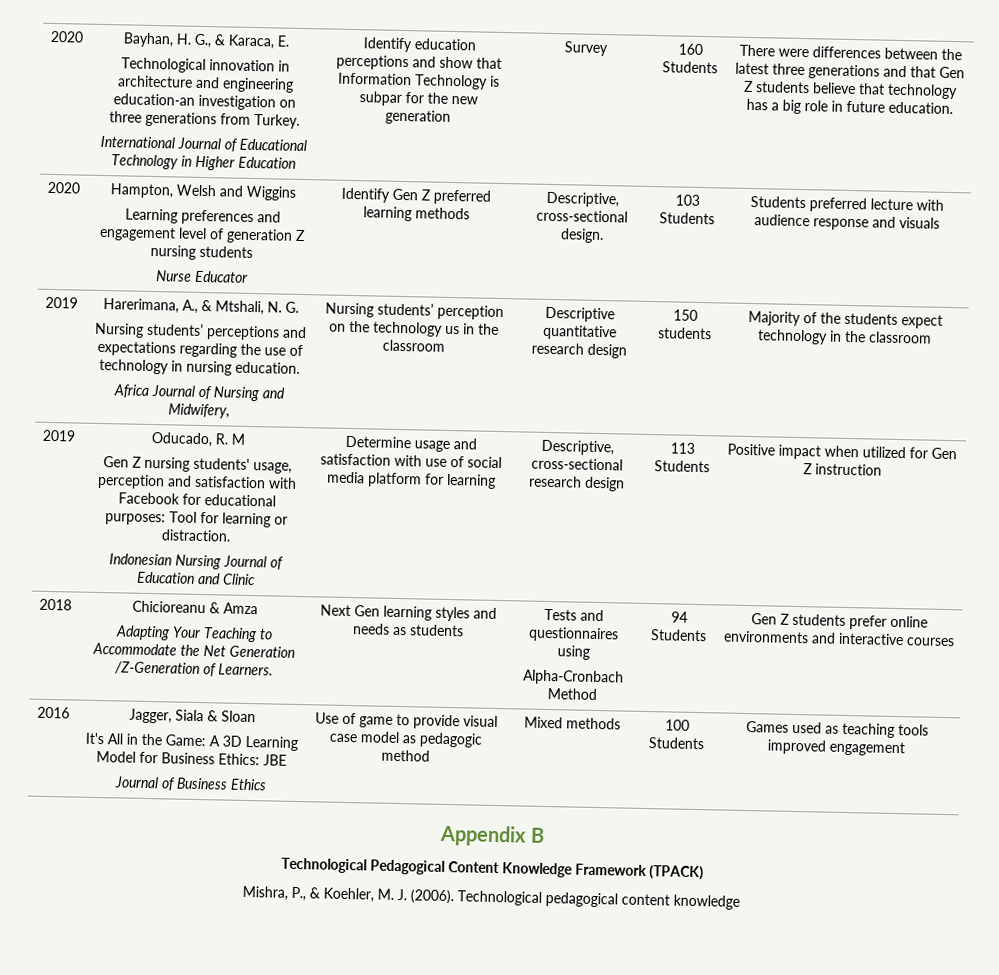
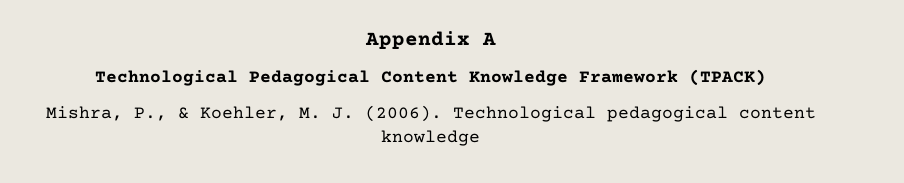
- 2020 | Bayhan, H. G., & Karaca, E.
- Technological innovation in architecture and engineering education-an investigation on three generations from Turkey.
- International Journal of Educational Technology in Higher Education | Identify education perceptions and show that Information Technology is subpar for the new generation | Survey | 160 Students | There were differences between the latest three generations and that Gen Z students believe that technology has a big role in future education.
- 2020 | Hampton, Welsh and Wiggins
- Learning preferences and engagement level of generation Z nursing students
- Nurse Educator | Identify Gen Z preferred learning methods | Descriptive, cross-sectional design. | 103 Students | Students preferred lecture with audience response and visuals
- 2019 | Harerimana, A., & Mtshali, N. G.
- Nursing students’ perceptions and expectations regarding the use of technology in nursing education.
- Africa Journal of Nursing and Midwifery, | Nursing students’ perception on the technology us in the classroom | Descriptive quantitative research design | 150 students | Majority of the students expect technology in the classroom
- 2019 | Oducado, R. M
- Gen Z nursing students' usage, perception and satisfaction with Facebook for educational purposes: Tool for learning or distraction.
- Indonesian Nursing Journal of Education and Clinic | Determine usage and satisfaction with use of social media platform for learning | Descriptive, cross-sectional research design | 113 Students | Positive impact when utilized for Gen Z instruction
- 2018 | Chicioreanu & Amza
- Adapting Your Teaching to Accommodate the Net Generation /Z-Generation of Learners. | Next Gen learning styles and needs as students | Tests and questionnaires using
- Alpha-Cronbach Method | 94 Students | Gen Z students prefer online environments and interactive courses
- 2016 | Jagger, Siala & Sloan
- It's All in the Game: A 3D Learning Model for Business Ethics: JBE
- Journal of Business Ethics | Use of game to provide visual case model as pedagogic method | Mixed methods | 100 Students | Games used as teaching tools improved engagement
- Appendix B
+ Appendix A

